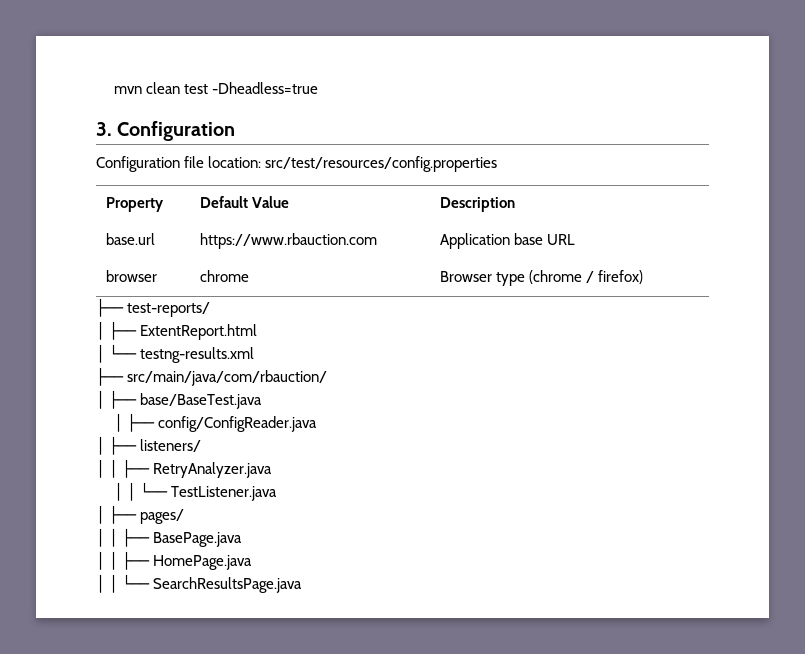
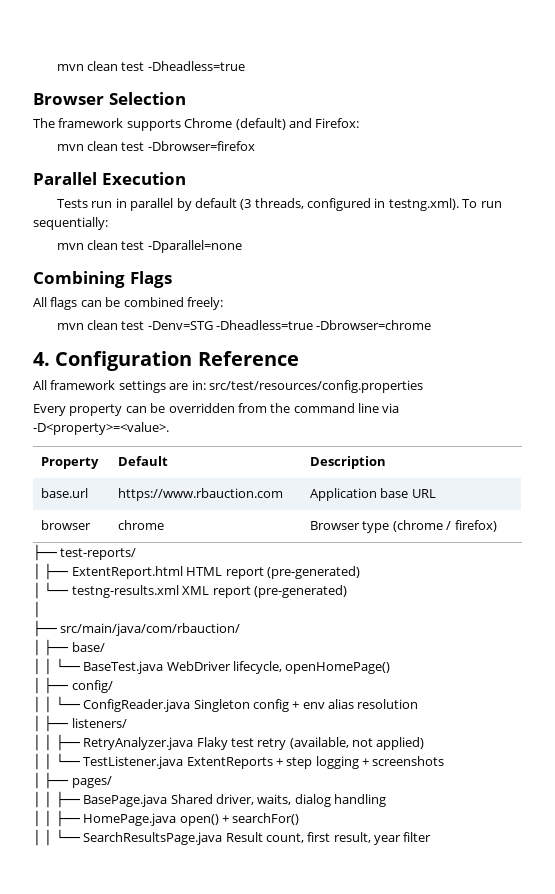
- 3. Configuration
- Configuration file location: src/test/resources/config.properties
+ Browser Selection
+ The framework supports Chrome (default) and Firefox:
+ mvn clean test -Dbrowser=firefox
+ Parallel Execution
+ Tests run in parallel by default (3 threads, configured in testng.xml). To run sequentially:
+ mvn clean test -Dparallel=none
+ Combining Flags
+ All flags can be combined freely:
+ mvn clean test -Denv=STG -Dheadless=true -Dbrowser=chrome
+ 4. Configuration Reference
+ All framework settings are in: src/test/resources/config.properties
+ Every property can be overridden from the command line via -D<property>=<value>.
- Property | Default Value | Description
+ Property | Default | Description
- │ ├── ExtentReport.html
+ │ ├── ExtentReport.html HTML report (pre-generated)
- │ └── testng-results.xml
+ │ └── testng-results.xml XML report (pre-generated)
+ │
- │ ├── base/BaseTest.java
- │ ├── config/ConfigReader.java
+ │ ├── base/
+ │ │ └── BaseTest.java WebDriver lifecycle, openHomePage()
+ │ ├── config/
+ │ │ └── ConfigReader.java Singleton config + env alias resolution
- │ │ ├── RetryAnalyzer.java
- │ │ └── TestListener.java
+ │ │ ├── RetryAnalyzer.java Flaky test retry (available, not applied)
+ │ │ └── TestListener.java ExtentReports + step logging + screenshots
- │ │ ├── BasePage.java
+ │ │ ├── BasePage.java Shared driver, waits, dialog handling
- │ │ ├── HomePage.java
+ │ │ ├── HomePage.java open() + searchFor()
- │ │ └── SearchResultsPage.java
+ │ │ └── SearchResultsPage.java Result count, first result, year filter

